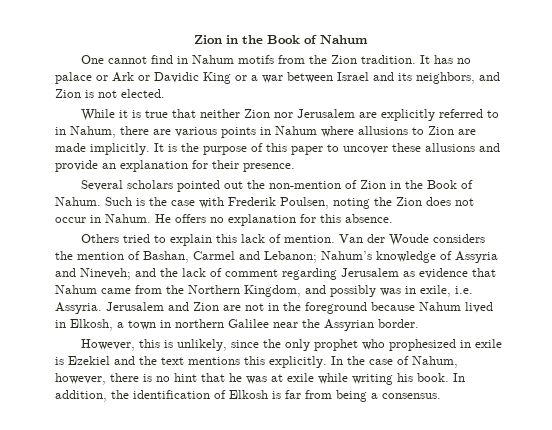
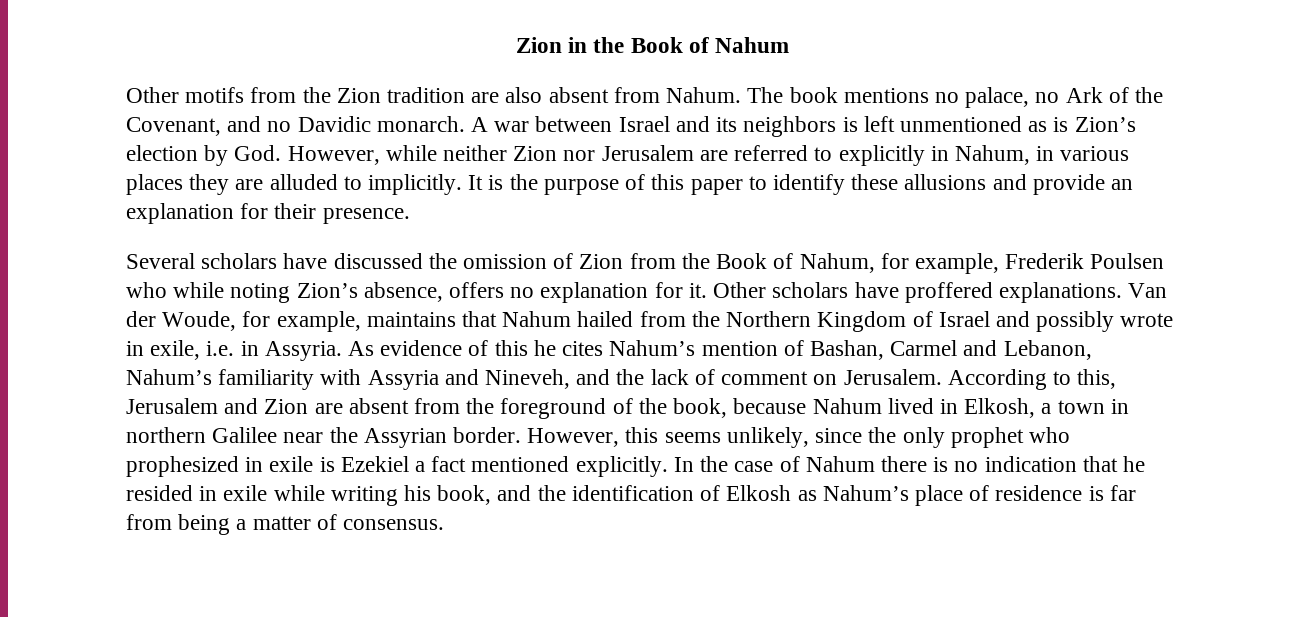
- One cannot find in Nahum motifs from the Zion tradition. It has no palace or Ark or Davidic King or a war between Israel and its neighbors, and Zion is not elected.
- While it is true that neither Zion nor Jerusalem are explicitly referred to in Nahum, there are various points in Nahum where allusions to Zion are made implicitly.
+ Other motifs from the Zion tradition are also absent from Nahum. The book mentions no palace, no Ark of the Covenant, and no Davidic monarch. A war between Israel and its neighbors is left unmentioned as is Zion’s election by God. However, while neither Zion nor Jerusalem are referred to explicitly in Nahum, in various places they are alluded to implicitly.
- It is the purpose of this paper to uncover these allusions and provide an explanation for their presence.
+ It is the purpose of this paper to identify these allusions and provide an explanation for their presence.
- Several scholars pointed out the non-mention of Zion in the Book of Nahum. Such is the case with Frederik Poulsen, noting the Zion does not occur in Nahum. He offers no explanation for this absence.
- Others tried to explain this lack of mention. Van der Woude considers the mention of Bashan, Carmel and Lebanon; Nahum’s knowledge of Assyria and Nineveh; and the lack of comment regarding Jerusalem as evidence that Nahum came from the Northern Kingdom, and possibly was in exile, i.e. Assyria. Jerusalem and Zion are not in the foreground because Nahum lived in Elkosh, a town in northern Galilee near the Assyrian border.
- However, this is unlikely, since the only prophet who prophesized in exile is Ezekiel and the text mentions this explicitly.
+ Several scholars have discussed the omission of Zion from the Book of Nahum, for example, Frederik Poulsen who while noting Zion’s absence, offers no explanation for it. Other scholars have proffered explanations. Van der Woude, for example, maintains that Nahum hailed from the Northern Kingdom of Israel and possibly wrote in exile, i.e. in Assyria. As evidence of this he cites Nahum’s mention of Bashan, Carmel and Lebanon, Nahum’s familiarity with Assyria and Nineveh, and the lack of comment on Jerusalem. According to this, Jerusalem and Zion are absent from the foreground of the book, because Nahum lived in Elkosh, a town in northern Galilee near the Assyrian border. However, this seems unlikely, since the only prophet who prophesized in exile is Ezekiel a fact mentioned explicitly.
- In the case of Nahum, however, there is no hint that he was at exile while writing his book. In addition, the identification of Elkosh is far from being a consensus.
+ In the case of Nahum there is no indication that he resided in exile while writing his book, and the identification of Elkosh as Nahum’s place of residence is far from being a matter of consensus.

